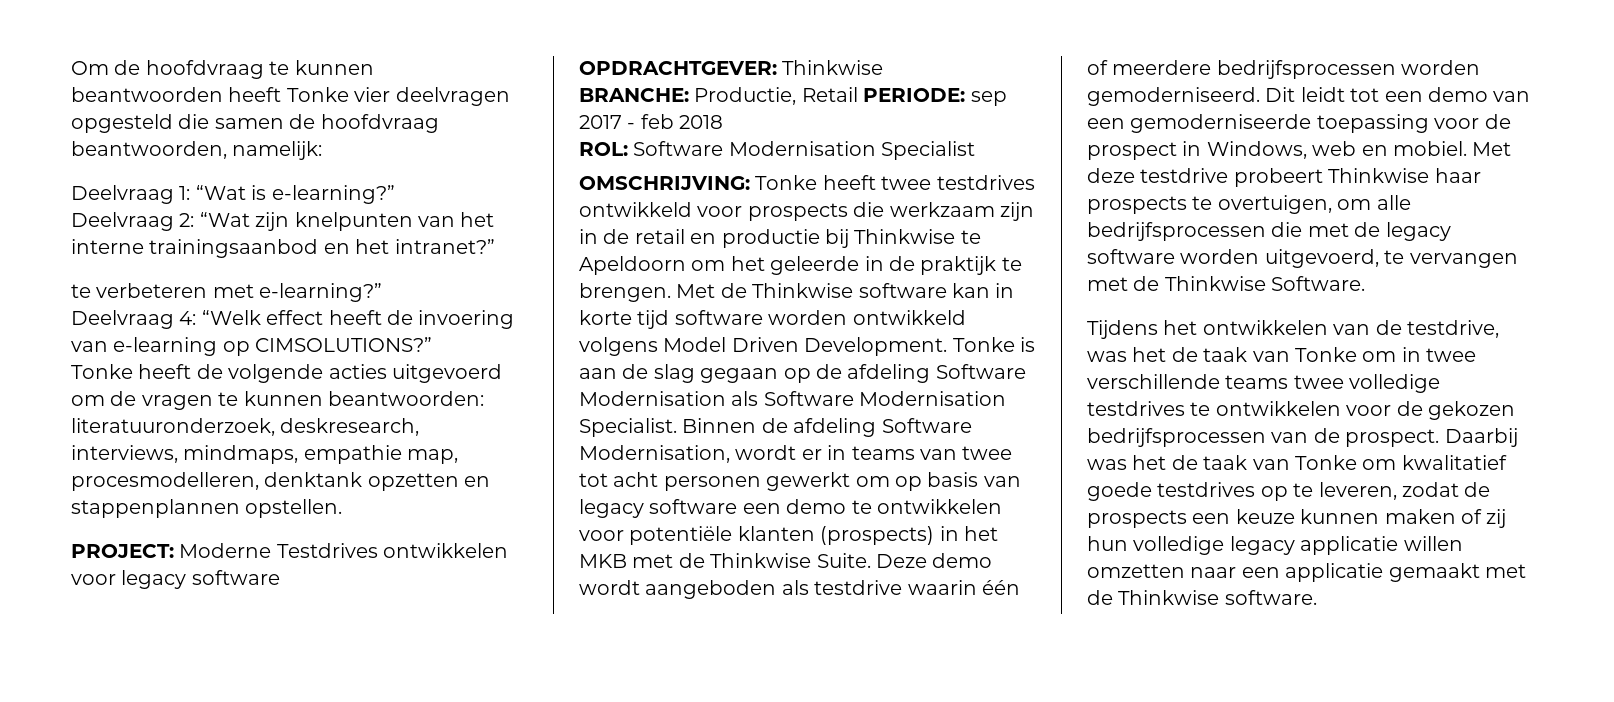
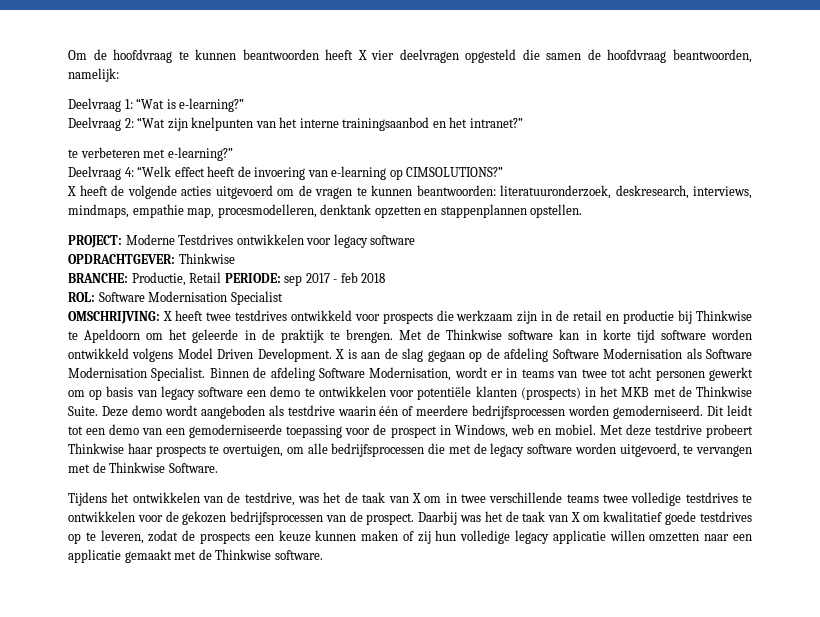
- Om de hoofdvraag te kunnen beantwoorden heeft Tonke vier deelvragen opgesteld die samen de hoofdvraag beantwoorden, namelijk:
+ Om de hoofdvraag te kunnen beantwoorden heeft X vier deelvragen opgesteld die samen de hoofdvraag beantwoorden, namelijk:
- Tonke heeft de volgende acties uitgevoerd om de vragen te kunnen beantwoorden: literatuuronderzoek, deskresearch, interviews, mindmaps, empathie map, procesmodelleren, denktank opzetten en stappenplannen opstellen.
+ X heeft de volgende acties uitgevoerd om de vragen te kunnen beantwoorden: literatuuronderzoek, deskresearch, interviews, mindmaps, empathie map, procesmodelleren, denktank opzetten en stappenplannen opstellen.
- OMSCHRIJVING: Tonke heeft twee testdrives ontwikkeld voor prospects die werkzaam zijn in de retail en productie bij Thinkwise te Apeldoorn om het geleerde in de praktijk te brengen.
+ OMSCHRIJVING: X heeft twee testdrives ontwikkeld voor prospects die werkzaam zijn in de retail en productie bij Thinkwise te Apeldoorn om het geleerde in de praktijk te brengen.
- Tonke is aan de slag gegaan op de afdeling Software Modernisation als Software Modernisation Specialist.
+ X is aan de slag gegaan op de afdeling Software Modernisation als Software Modernisation Specialist.
- Tijdens het ontwikkelen van de testdrive, was het de taak van Tonke om in twee verschillende teams twee volledige testdrives te ontwikkelen voor de gekozen bedrijfsprocessen van de prospect.
+ Tijdens het ontwikkelen van de testdrive, was het de taak van X om in twee verschillende teams twee volledige testdrives te ontwikkelen voor de gekozen bedrijfsprocessen van de prospect.
- Daarbij was het de taak van Tonke om kwalitatief goede testdrives op te leveren, zodat de prospects een keuze kunnen maken of zij hun volledige legacy applicatie willen omzetten naar een applicatie gemaakt met de Thinkwise software.
+ Daarbij was het de taak van X om kwalitatief goede testdrives op te leveren, zodat de prospects een keuze kunnen maken of zij hun volledige legacy applicatie willen omzetten naar een applicatie gemaakt met de Thinkwise software.

